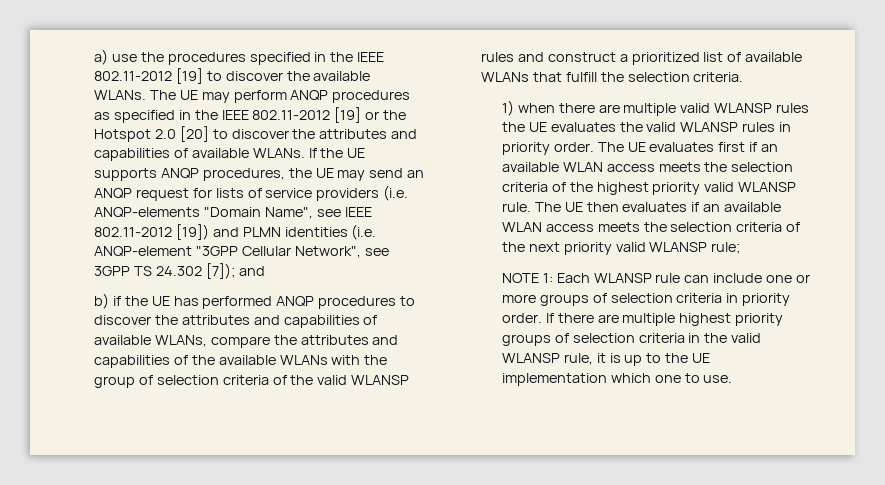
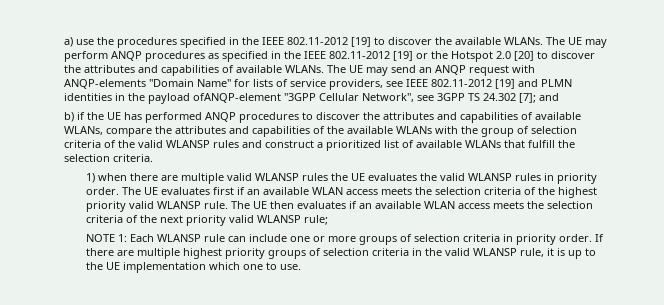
- If the UE supports ANQP procedures, the UE may send an ANQP request for lists of service providers (i.e. ANQP-elements "Domain Name", see IEEE 802.11-2012 [19]) and PLMN identities (i.e. ANQP-element "3GPP Cellular Network", see 3GPP TS 24.302 [7]); and
+ The UE may send an ANQP request with ANQP-elements "Domain Name" for lists of service providers, see IEEE 802.11-2012 [19] and PLMN identities in the payload ofANQP-element "3GPP Cellular Network", see 3GPP TS 24.302 [7]; and

